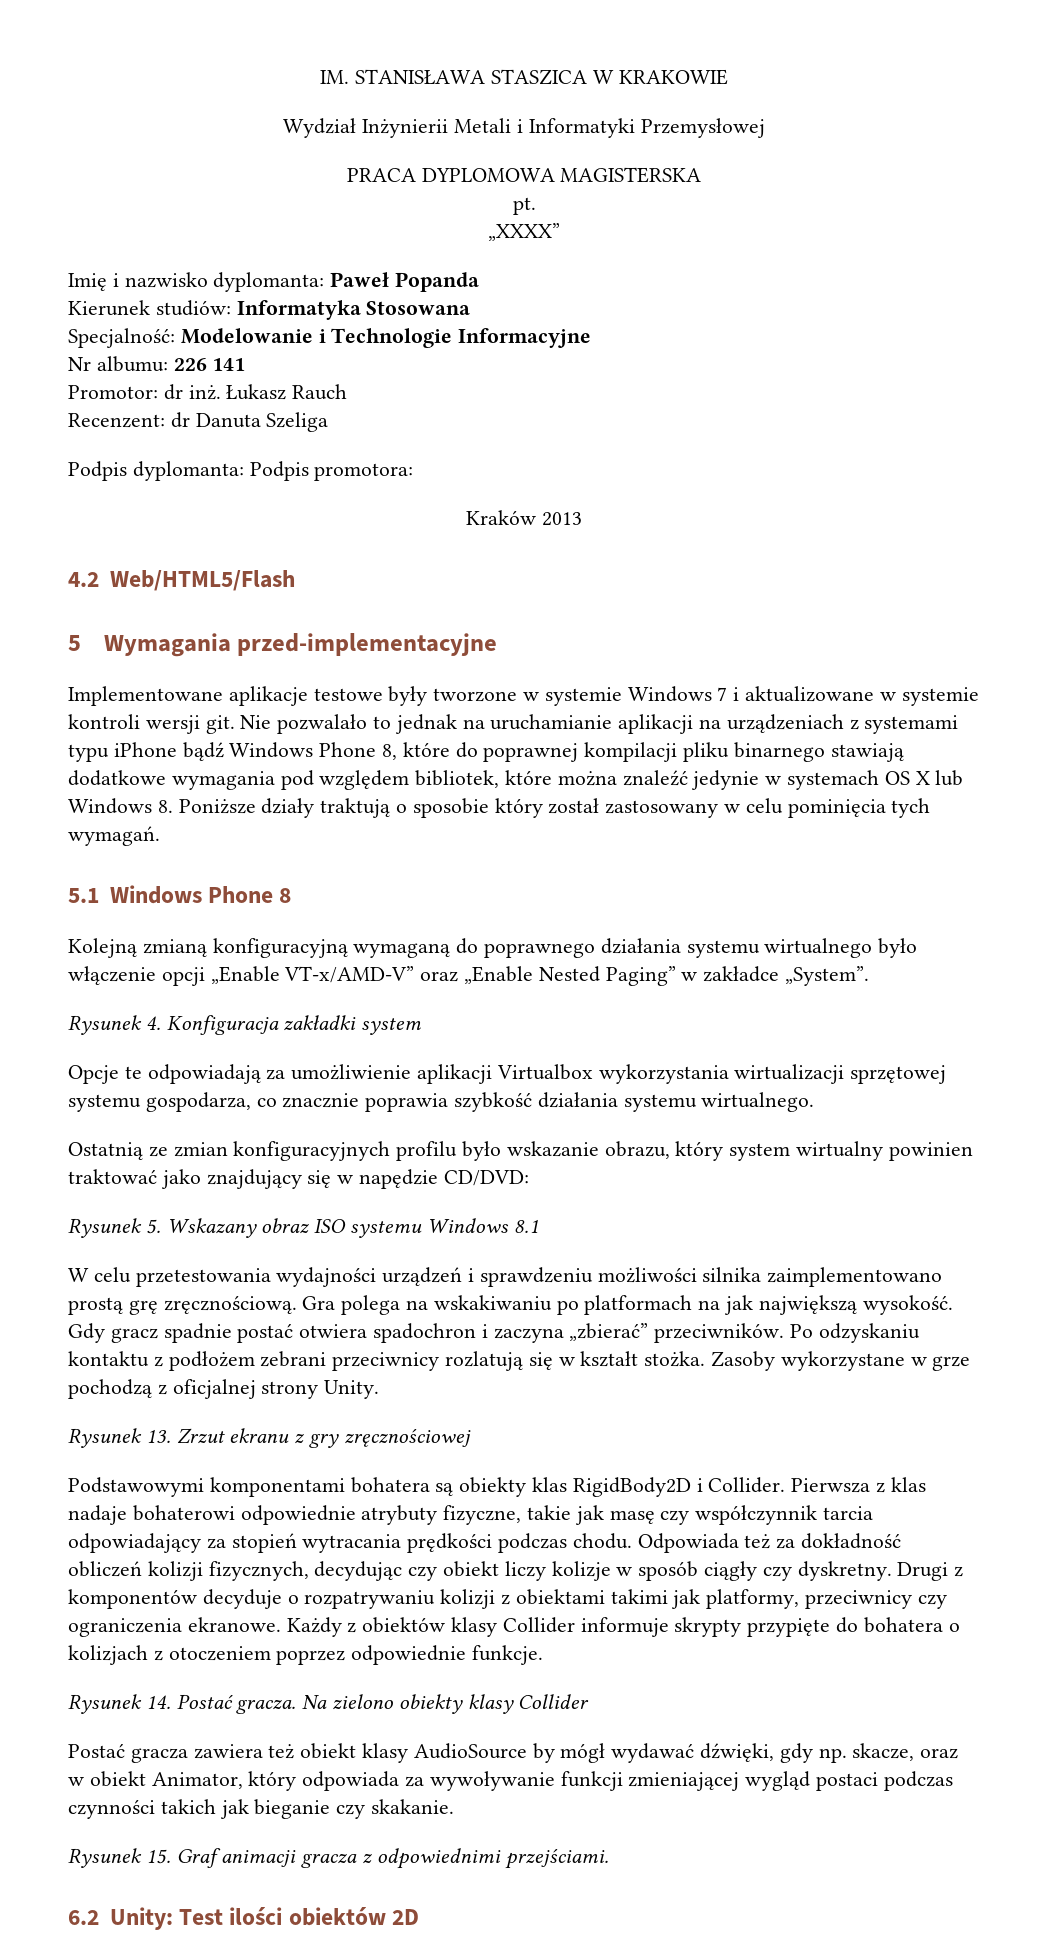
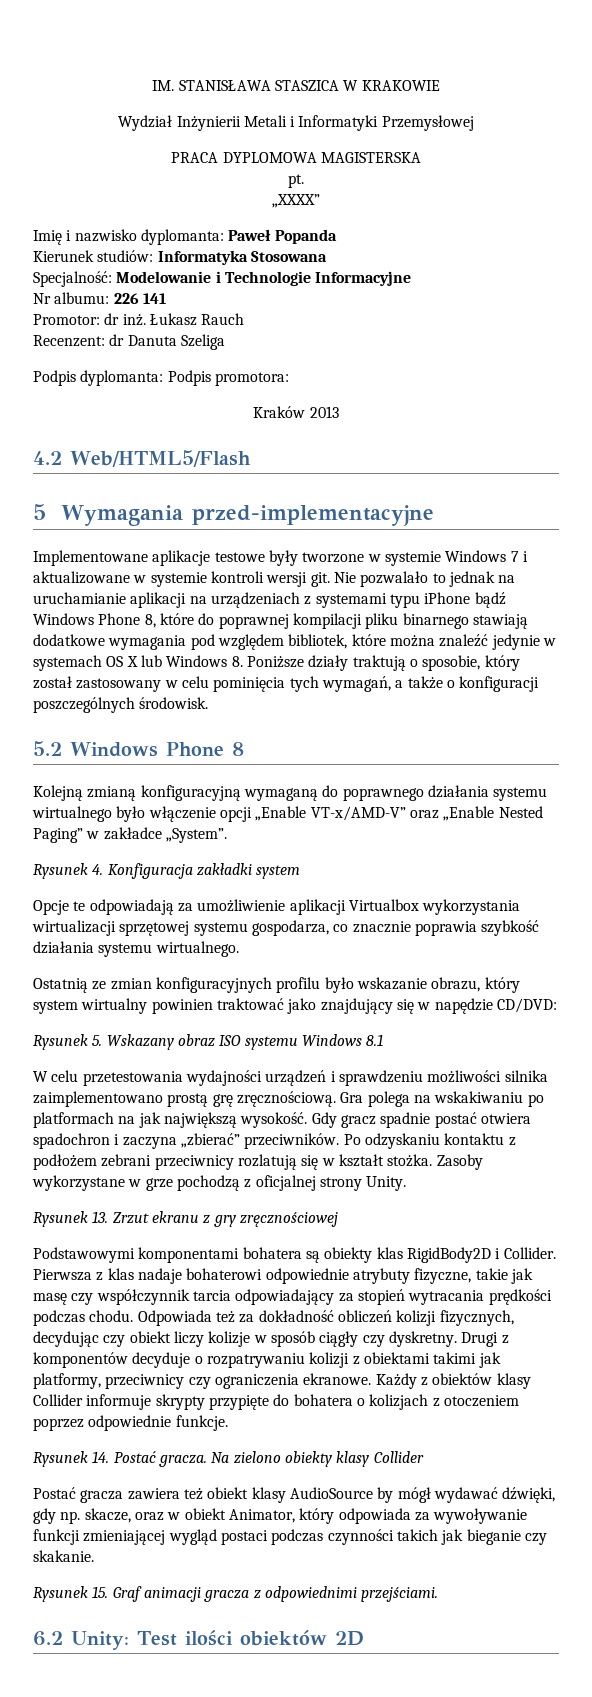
- Nie pozwalało to jednak na uruchamianie aplikacji na urządzeniach z systemami typu iPhone bądź Windows Phone 8, które do poprawnej kompilacji pliku binarnego stawiają dodatkowe wymagania pod względem bibliotek, które można znaleźć jedynie w systemach OS X lub Windows 8. Poniższe działy traktują o sposobie który został zastosowany w celu pominięcia tych wymagań.
- 5.1 Windows Phone 8
+ Nie pozwalało to jednak na uruchamianie aplikacji na urządzeniach z systemami typu iPhone bądź Windows Phone 8, które do poprawnej kompilacji pliku binarnego stawiają dodatkowe wymagania pod względem bibliotek, które można znaleźć jedynie w systemach OS X lub Windows 8. Poniższe działy traktują o sposobie, który został zastosowany w celu pominięcia tych wymagań, a także o konfiguracji poszczególnych środowisk.
+ 5.2 Windows Phone 8

